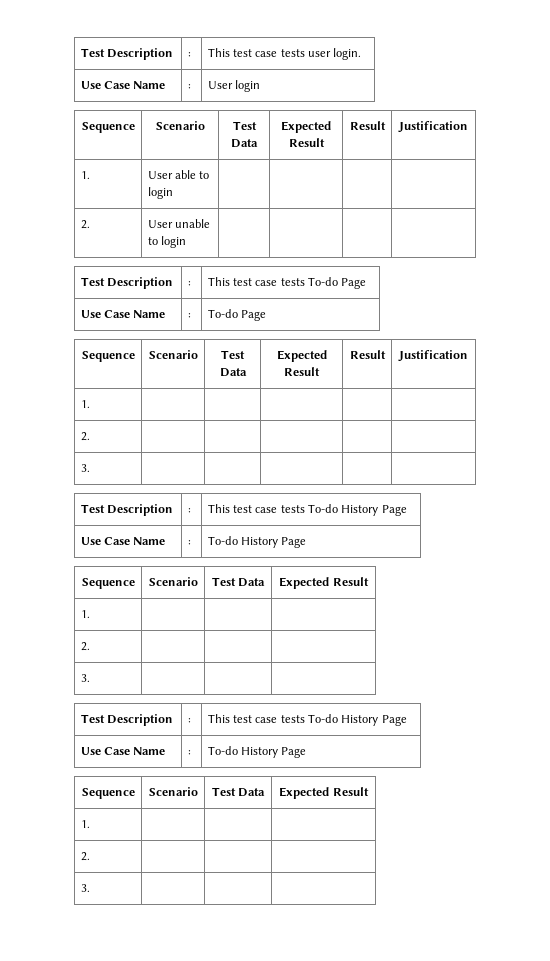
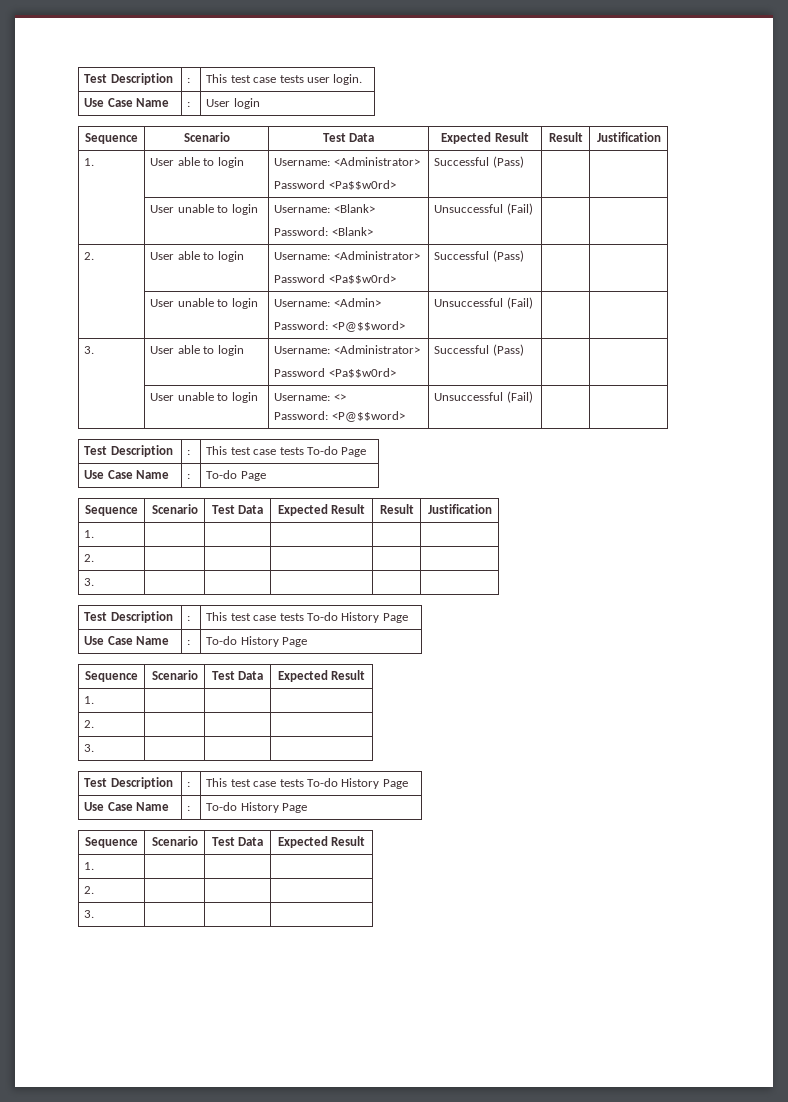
- 1. | User able to login | | | |
- 2. | User unable to login | | | |
+ 1. | User able to login | Username: <Administrator>
+ Password <Pa$$w0rd> | Successful (Pass) | |
+ | User unable to login | Username: <Blank>
+ Password: <Blank> | Unsuccessful (Fail) | |
+ 2. | User able to login | Username: <Administrator>
+ Password <Pa$$w0rd> | Successful (Pass) | |
+ | User unable to login | Username: <Admin>
+ Password: <P@$$word> | Unsuccessful (Fail) | |
+ 3. | User able to login | Username: <Administrator>
+ Password <Pa$$w0rd> | Successful (Pass) | |
+ | User unable to login | Username: <>
+ Password: <P@$$word> | Unsuccessful (Fail) | |

